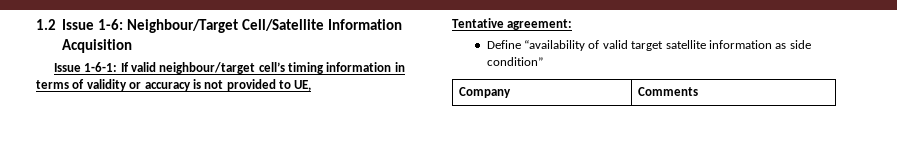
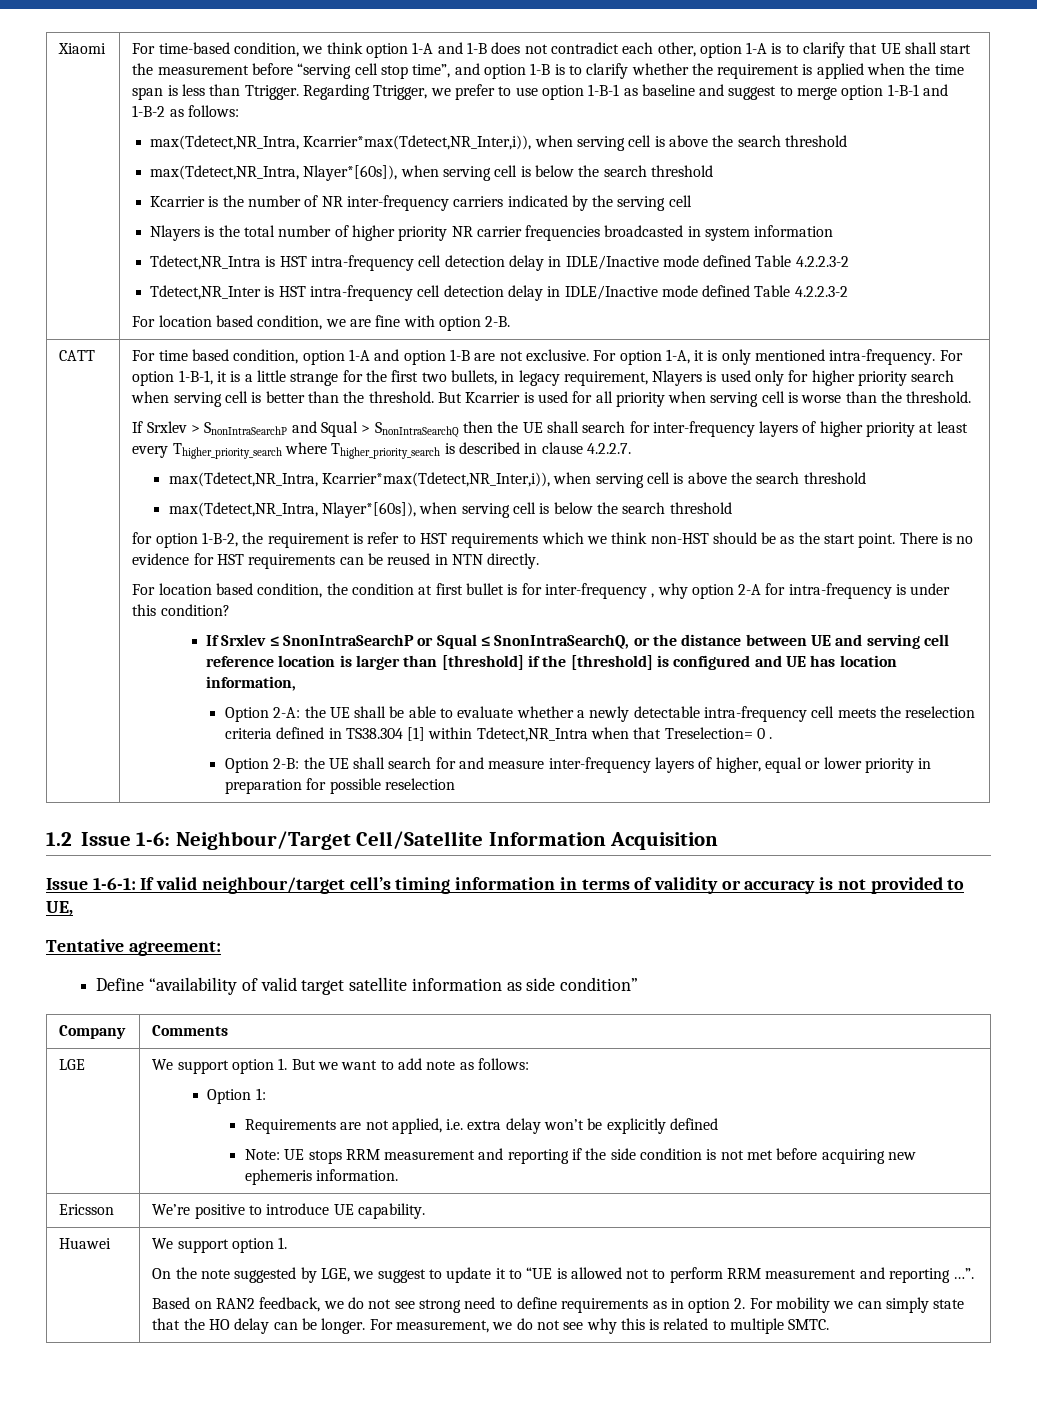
+ Xiaomi | For time-based condition, we think option 1-A and 1-B does not contradict each other, option 1-A is to clarify that UE shall start the measurement before “serving cell stop time”, and option 1-B is to clarify whether the requirement is applied when the time span is less than Ttrigger. Regarding Ttrigger, we prefer to use option 1-B-1 as baseline and suggest to merge option 1-B-1 and 1-B-2 as follows:
+ max(Tdetect,NR_Intra, Kcarrier*max(Tdetect,NR_Inter,i)), when serving cell is above the search threshold
+ max(Tdetect,NR_Intra, Nlayer*[60s]), when serving cell is below the search threshold
+ Kcarrier is the number of NR inter-frequency carriers indicated by the serving cell
+ Nlayers is the total number of higher priority NR carrier frequencies broadcasted in system information
+ Tdetect,NR_Intra is HST intra-frequency cell detection delay in IDLE/Inactive mode defined Table 4.2.2.3-2
+ Tdetect,NR_Inter is HST intra-frequency cell detection delay in IDLE/Inactive mode defined Table 4.2.2.3-2
+ For location based condition, we are fine with option 2-B.
+ CATT | For time based condition, option 1-A and option 1-B are not exclusive. For option 1-A, it is only mentioned intra-frequency. For option 1-B-1, it is a little strange for the first two bullets, in legacy requirement, Nlayers is used only for higher priority search when serving cell is better than the threshold. But Kcarrier is used for all priority when serving cell is worse than the threshold.
+ If Srxlev > SnonIntraSearchP and Squal > SnonIntraSearchQ then the UE shall search for inter-frequency layers of higher priority at least every Thigher_priority_search where Thigher_priority_search is described in clause 4.2.2.7.
+ max(Tdetect,NR_Intra, Kcarrier*max(Tdetect,NR_Inter,i)), when serving cell is above the search threshold
+ max(Tdetect,NR_Intra, Nlayer*[60s]), when serving cell is below the search threshold
+ for option 1-B-2, the requirement is refer to HST requirements which we think non-HST should be as the start point. There is no evidence for HST requirements can be reused in NTN directly.
+ For location based condition, the condition at first bullet is for inter-frequency , why option 2-A for intra-frequency is under this condition?
+ If Srxlev ≤ SnonIntraSearchP or Squal ≤ SnonIntraSearchQ, or the distance between UE and serving cell reference location is larger than [threshold] if the [threshold] is configured and UE has location information,
+ Option 2-A: the UE shall be able to evaluate whether a newly detectable intra-frequency cell meets the reselection criteria defined in TS38.304 [1] within Tdetect,NR_Intra when that Treselection= 0 .
+ Option 2-B: the UE shall search for and measure inter-frequency layers of higher, equal or lower priority in preparation for possible reselection
+ LGE | We support option 1. But we want to add note as follows:
+ Option 1:
+ Requirements are not applied, i.e. extra delay won’t be explicitly defined
+ Note: UE stops RRM measurement and reporting if the side condition is not met before acquiring new ephemeris information.
+ Ericsson | We’re positive to introduce UE capability.
+ Huawei | We support option 1.
+ On the note suggested by LGE, we suggest to update it to “UE is allowed not to perform RRM measurement and reporting …”.
+ Based on RAN2 feedback, we do not see strong need to define requirements as in option 2. For mobility we can simply state that the HO delay can be longer. For measurement, we do not see why this is related to multiple SMTC.

